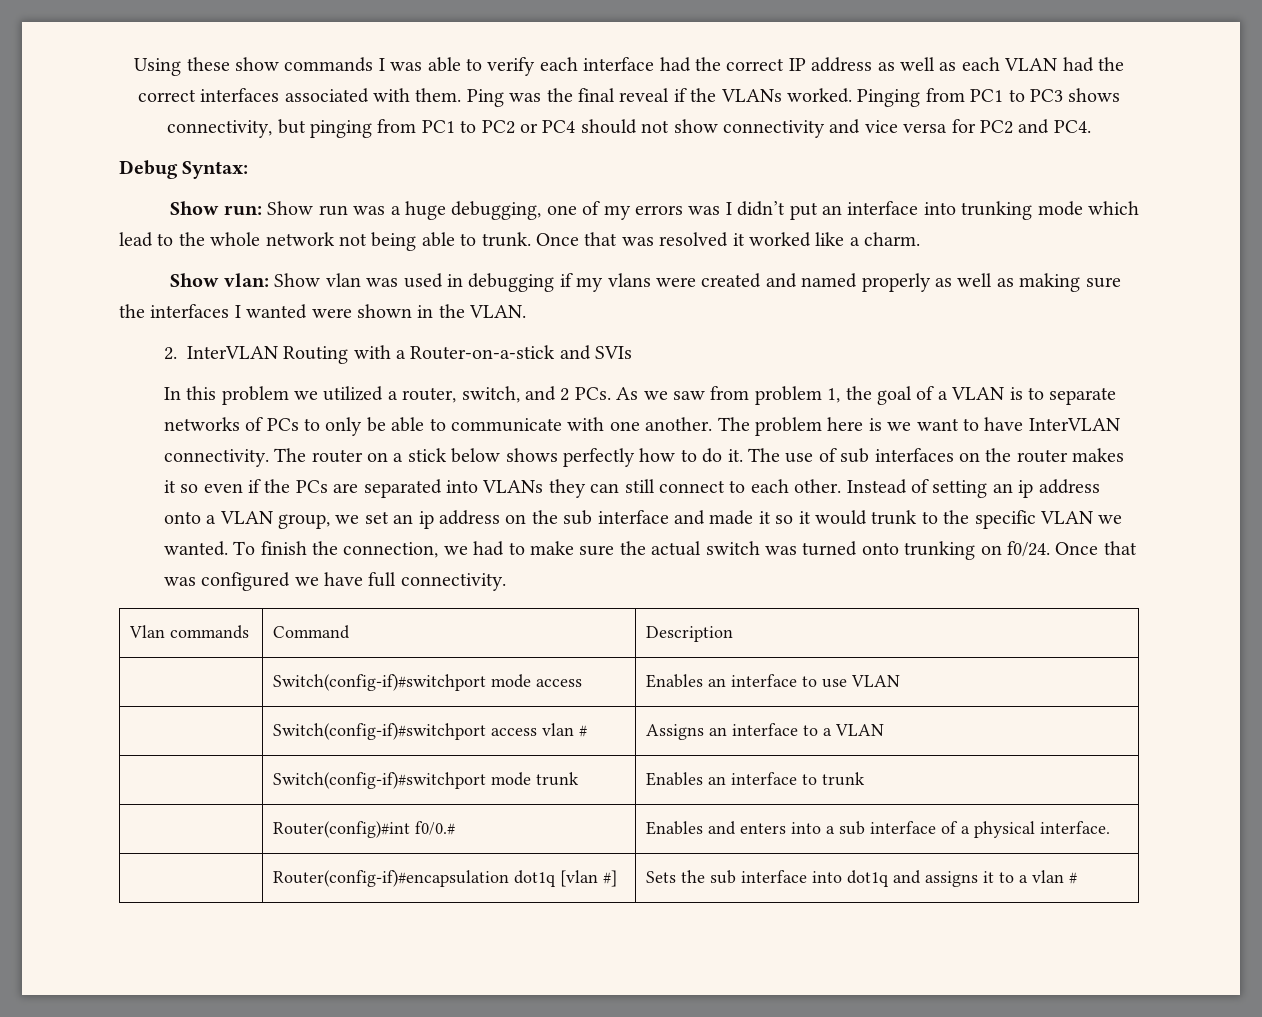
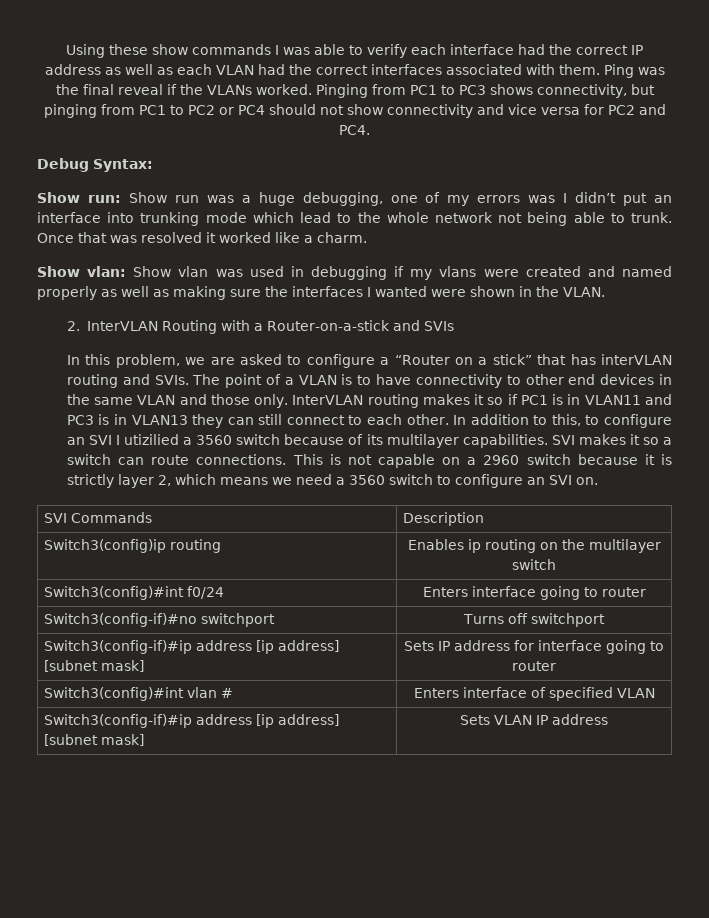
- In this problem we utilized a router, switch, and 2 PCs. As we saw from problem 1, the goal of a VLAN is to separate networks of PCs to only be able to communicate with one another. The problem here is we want to have InterVLAN connectivity. The router on a stick below shows perfectly how to do it. The use of sub interfaces on the router makes it so even if the PCs are separated into VLANs they can still connect to each other.
+ In this problem, we are asked to configure a “Router on a stick” that has interVLAN routing and SVIs. The point of a VLAN is to have connectivity to other end devices in the same VLAN and those only. InterVLAN routing makes it so if PC1 is in VLAN11 and PC3 is in VLAN13 they can still connect to each other.
- Instead of setting an ip address onto a VLAN group, we set an ip address on the sub interface and made it so it would trunk to the specific VLAN we wanted. To finish the connection, we had to make sure the actual switch was turned onto trunking on f0/24. Once that was configured we have full connectivity.
- Vlan commands | Command | Description
- | Switch(config-if)#switchport mode access | Enables an interface to use VLAN
- | Switch(config-if)#switchport access vlan # | Assigns an interface to a VLAN
- | Switch(config-if)#switchport mode trunk | Enables an interface to trunk
- | Router(config)#int f0/0.# | Enables and enters into a sub interface of a physical interface.
- | Router(config-if)#encapsulation dot1q [vlan #] | Sets the sub interface into dot1q and assigns it to a vlan #
+ In addition to this, to configure an SVI I utizilied a 3560 switch because of its multilayer capabilities. SVI makes it so a switch can route connections. This is not capable on a 2960 switch because it is strictly layer 2, which means we need a 3560 switch to configure an SVI on.
+ SVI Commands | Description
+ Switch3(config)ip routing | Enables ip routing on the multilayer switch
+ Switch3(config)#int f0/24 | Enters interface going to router
+ Switch3(config-if)#no switchport | Turns off switchport
+ Switch3(config-if)#ip address [ip address] [subnet mask] | Sets IP address for interface going to router
+ Switch3(config)#int vlan # | Enters interface of specified VLAN
+ Switch3(config-if)#ip address [ip address] [subnet mask] | Sets VLAN IP address

